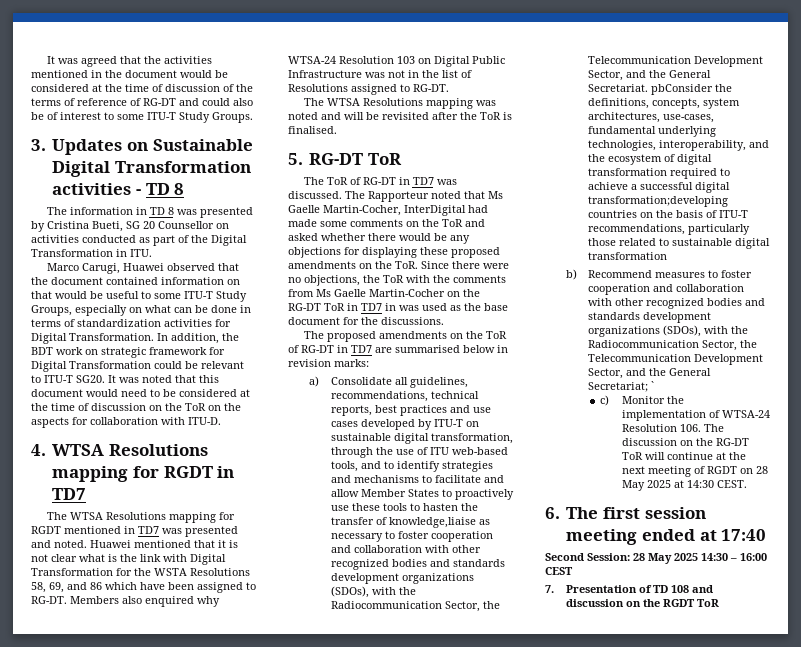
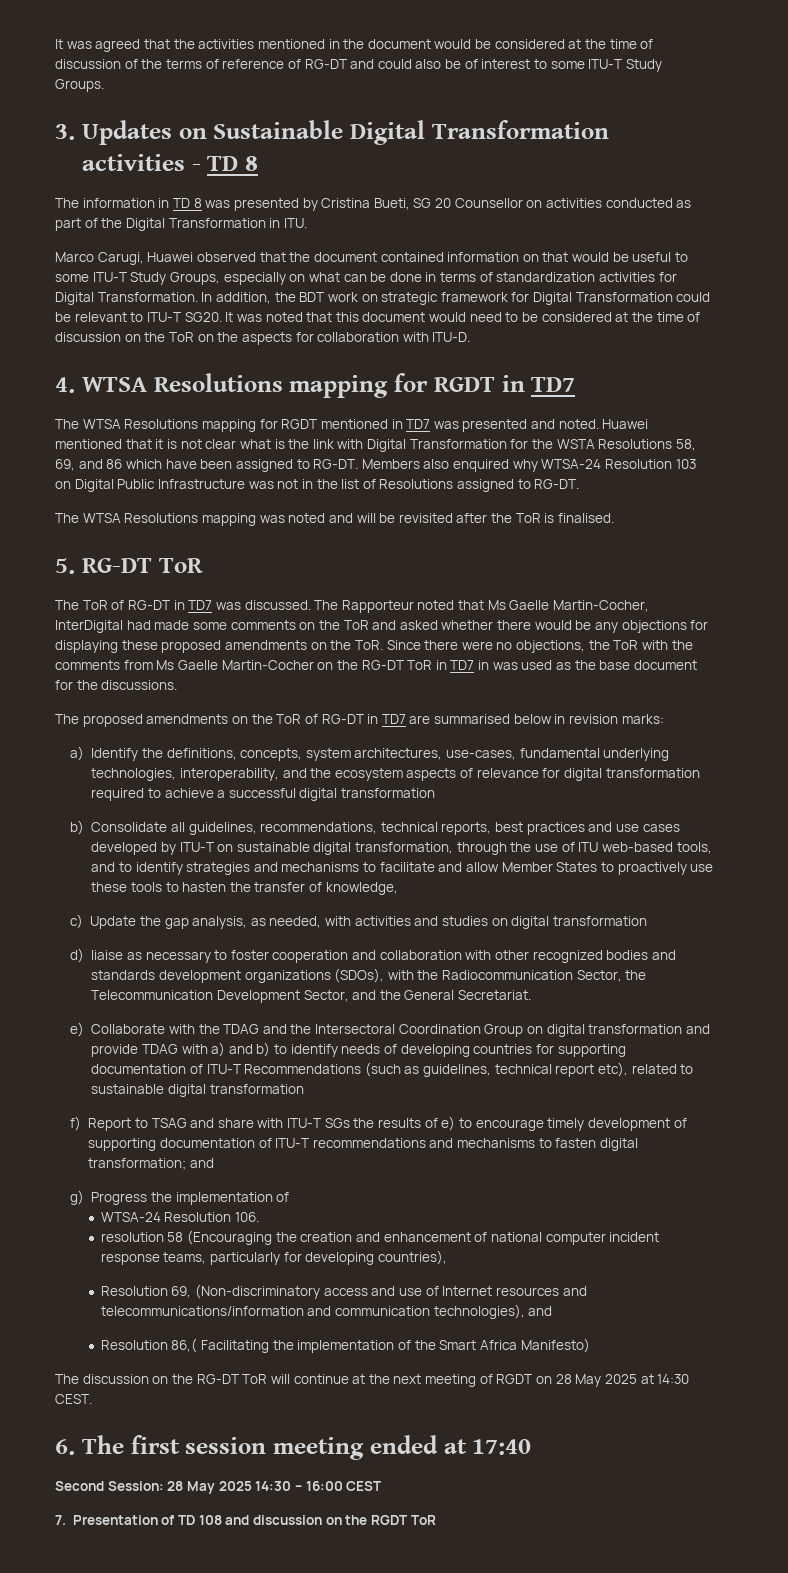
- a) Consolidate all guidelines, recommendations, technical reports, best practices and use cases developed by ITU-T on sustainable digital transformation, through the use of ITU web-based tools, and to identify strategies and mechanisms to facilitate and allow Member States to proactively use these tools to hasten the transfer of knowledge,liaise as necessary to foster cooperation and collaboration with other recognized bodies and standards development organizations (SDOs), with the Radiocommunication Sector, the Telecommunication Development Sector, and the General Secretariat. pbConsider the definitions, concepts, system architectures, use-cases, fundamental underlying technologies, interoperability, and the ecosystem of digital transformation required to achieve a successful digital transformation;developing countries on the basis of ITU‑T recommendations, particularly those related to sustainable digital transformation
+ a) Identify the definitions, concepts, system architectures, use-cases, fundamental underlying technologies, interoperability, and the ecosystem aspects of relevance for digital transformation required to achieve a successful digital transformation
+ b) Consolidate all guidelines, recommendations, technical reports, best practices and use cases developed by ITU-T on sustainable digital transformation, through the use of ITU web-based tools, and to identify strategies and mechanisms to facilitate and allow Member States to proactively use these tools to hasten the transfer of knowledge,
+ c) Update the gap analysis, as needed, with activities and studies on digital transformation
+ d) liaise as necessary to foster cooperation and collaboration with other recognized bodies and standards development organizations (SDOs), with the Radiocommunication Sector, the Telecommunication Development Sector, and the General Secretariat.
+ e) Collaborate with the TDAG and the Intersectoral Coordination Group on digital transformation and provide TDAG with a) and b) to identify needs of developing countries for supporting documentation of ITU-T Recommendations (such as guidelines, technical report etc), related to sustainable digital transformation
- b) Recommend measures to foster cooperation and collaboration with other recognized bodies and standards development organizations (SDOs), with the Radiocommunication Sector, the Telecommunication Development Sector, and the General Secretariat; `
- c) Monitor the implementation of WTSA-24 Resolution 106. The discussion on the RG-DT ToR will continue at the next meeting of RGDT on 28 May 2025 at 14:30 CEST.
+ f) Report to TSAG and share with ITU-T SGs the results of e) to encourage timely development of supporting documentation of ITU-T recommendations and mechanisms to fasten digital transformation; and
+ g) Progress the implementation of
+ WTSA-24 Resolution 106.
+ resolution 58 (Encouraging the creation and enhancement of national computer incident response teams, particularly for developing countries),
+ Resolution 69, (Non-discriminatory access and use of Internet resources and telecommunications/information and communication technologies), and
+ Resolution 86,( Facilitating the implementation of the Smart Africa Manifesto)
+ The discussion on the RG-DT ToR will continue at the next meeting of RGDT on 28 May 2025 at 14:30 CEST.

